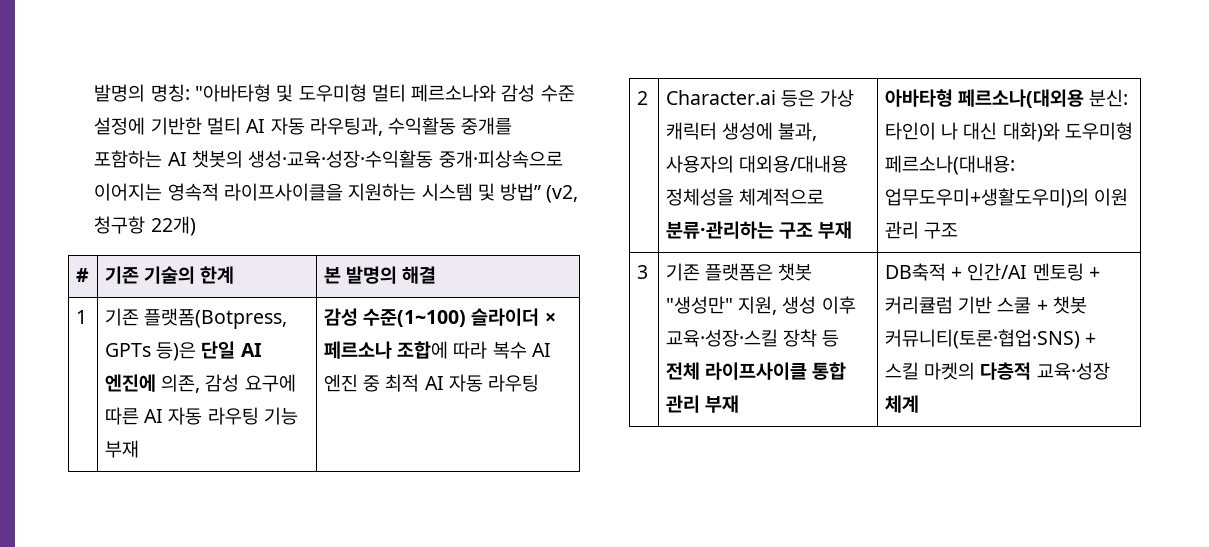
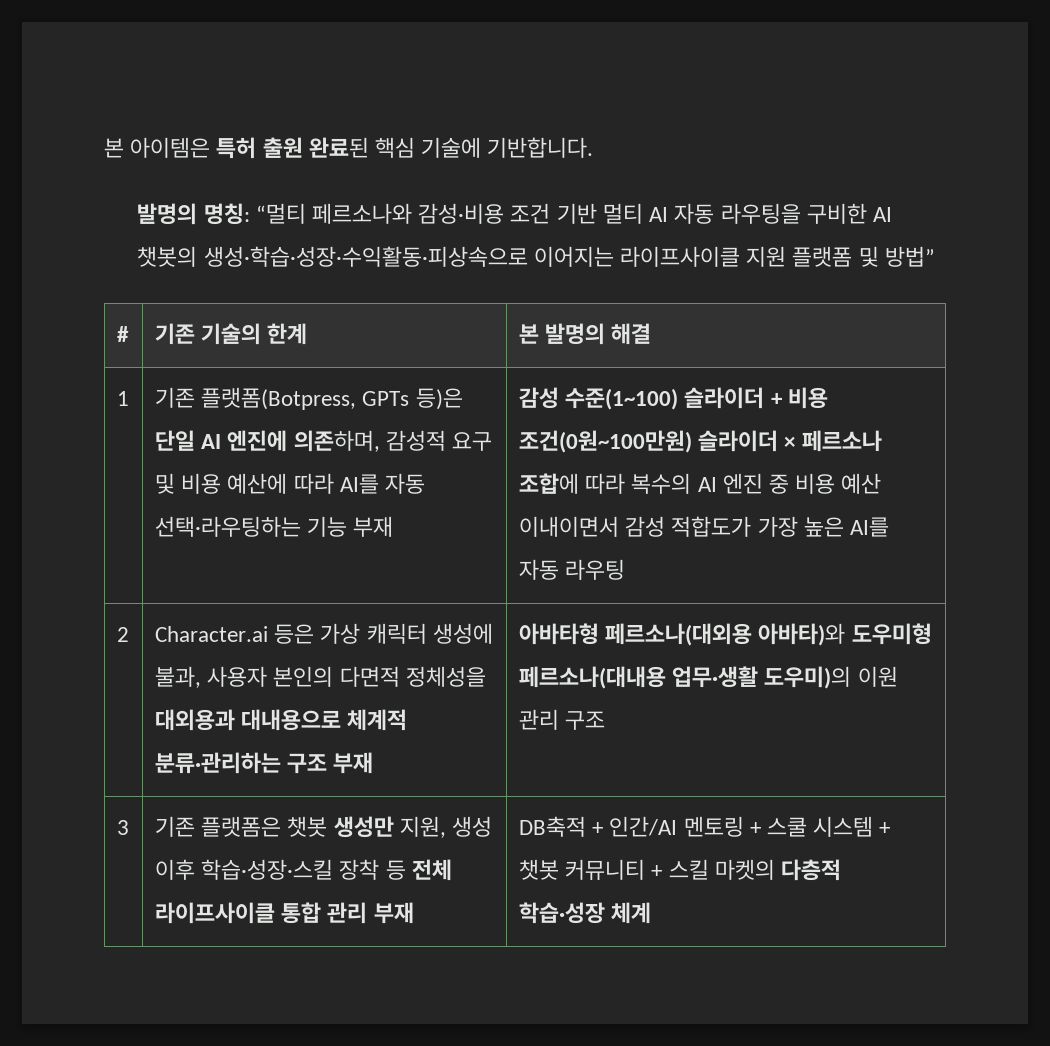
- 발명의 명칭: "아바타형 및 도우미형 멀티 페르소나와 감성 수준 설정에 기반한 멀티 AI 자동 라우팅과, 수익활동 중개를 포함하는 AI 챗봇의 생성·교육·성장·수익활동 중개·피상속으로 이어지는 영속적 라이프사이클을 지원하는 시스템 및 방법” (v2, 청구항 22개)
+ 본 아이템은 특허 출원 완료된 핵심 기술에 기반합니다.
+ 발명의 명칭: “멀티 페르소나와 감성·비용 조건 기반 멀티 AI 자동 라우팅을 구비한 AI 챗봇의 생성·학습·성장·수익활동·피상속으로 이어지는 라이프사이클 지원 플랫폼 및 방법”
- 기존 플랫폼(Botpress, GPTs 등)은 단일 AI 엔진에 의존, 감성 요구에 따른 AI 자동 라우팅 기능 부재
+ 기존 플랫폼(Botpress, GPTs 등)은 단일 AI 엔진에 의존하며, 감성적 요구 및 비용 예산에 따라 AI를 자동 선택·라우팅하는 기능 부재
- 감성 수준(1~100) 슬라이더 × 페르소나 조합에 따라 복수 AI 엔진 중 최적 AI 자동 라우팅
+ 감성 수준(1~100) 슬라이더 + 비용 조건(0원~100만원) 슬라이더 × 페르소나 조합에 따라 복수의 AI 엔진 중 비용 예산 이내이면서 감성 적합도가 가장 높은 AI를 자동 라우팅
- 2 | Character.ai 등은 가상 캐릭터 생성에 불과, 사용자의 대외용/대내용 정체성을 체계적으로 분류·관리하는 구조 부재 | 아바타형 페르소나(대외용 분신: 타인이 나 대신 대화)와 도우미형 페르소나(대내용: 업무도우미+생활도우미)의 이원 관리 구조
+ 2 | Character.ai 등은 가상 캐릭터 생성에 불과, 사용자 본인의 다면적 정체성을 대외용과 대내용으로 체계적 분류·관리하는 구조 부재 | 아바타형 페르소나(대외용 아바타)와 도우미형 페르소나(대내용 업무·생활 도우미)의 이원 관리 구조
- 3 | 기존 플랫폼은 챗봇 "생성만" 지원, 생성 이후 교육·성장·스킬 장착 등 전체 라이프사이클 통합 관리 부재 | DB축적 + 인간/AI 멘토링 + 커리큘럼 기반 스쿨 + 챗봇 커뮤니티(토론·협업·SNS) + 스킬 마켓의 다층적 교육·성장 체계
+ 3 | 기존 플랫폼은 챗봇 생성만 지원, 생성 이후 학습·성장·스킬 장착 등 전체 라이프사이클 통합 관리 부재 | DB축적 + 인간/AI 멘토링 + 스쿨 시스템 + 챗봇 커뮤니티 + 스킬 마켓의 다층적 학습·성장 체계

